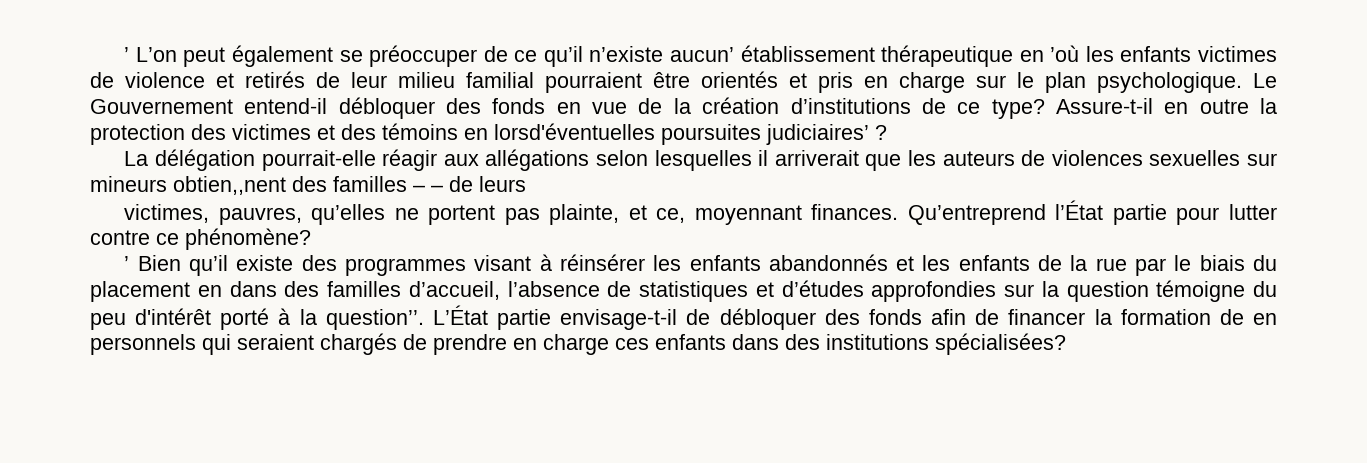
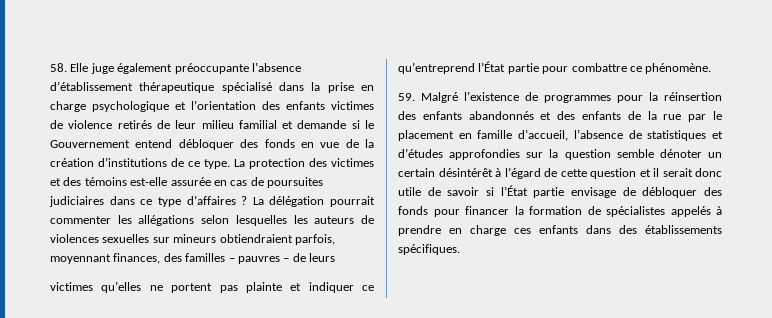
- ’ L’on peut également se préoccuper de ce qu’il n’existe aucun’ établissement thérapeutique en ’où les enfants victimes de violence et retirés de leur milieu familial pourraient être orientés et pris en charge sur le plan psychologique. Le Gouvernement entend-il débloquer des fonds en vue de la création d’institutions de ce type? Assure-t-il en outre la protection des victimes et des témoins en lorsd'éventuelles poursuites judiciaires’ ?
- La délégation pourrait-elle réagir aux allégations selon lesquelles il arriverait que les auteurs de violences sexuelles sur mineurs obtien,,nent des familles – – de leurs
+ 58. Elle juge également préoccupante l’absence d’établissement thérapeutique spécialisé dans la prise en charge psychologique et l’orientation des enfants victimes de violence retirés de leur milieu familial et demande si le Gouvernement entend débloquer des fonds en vue de la création d’institutions de ce type. La protection des victimes et des témoins est-elle assurée en cas de poursuites judiciaires dans ce type d’affaires ? La délégation pourrait commenter les allégations selon lesquelles les auteurs de violences sexuelles sur mineurs obtiendraient parfois, moyennant finances, des familles – pauvres – de leurs
- victimes, pauvres, qu’elles ne portent pas plainte, et ce, moyennant finances. Qu’entreprend l’État partie pour lutter contre ce phénomène?
- ’ Bien qu’il existe des programmes visant à réinsérer les enfants abandonnés et les enfants de la rue par le biais du placement en dans des familles d’accueil, l’absence de statistiques et d’études approfondies sur la question témoigne du peu d'intérêt porté à la question’’. L’État partie envisage-t-il de débloquer des fonds afin de financer la formation de en personnels qui seraient chargés de prendre en charge ces enfants dans des institutions spécialisées?
+ victimes qu’elles ne portent pas plainte et indiquer ce qu’entreprend l’État partie pour combattre ce phénomène.
+ 59. Malgré l’existence de programmes pour la réinsertion des enfants abandonnés et des enfants de la rue par le placement en famille d’accueil, l’absence de statistiques et d’études approfondies sur la question semble dénoter un certain désintérêt à l’égard de cette question et il serait donc utile de savoir si l’État partie envisage de débloquer des fonds pour financer la formation de spécialistes appelés à prendre en charge ces enfants dans des établissements spécifiques.

